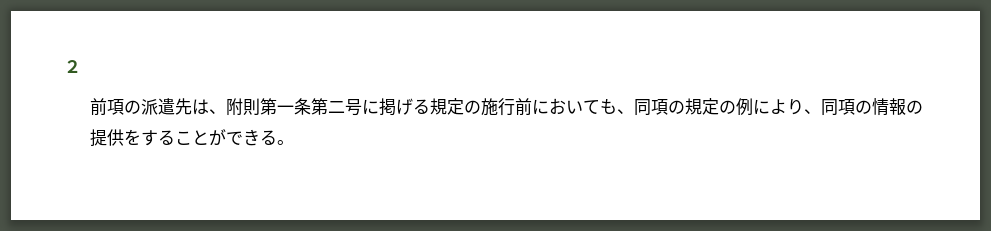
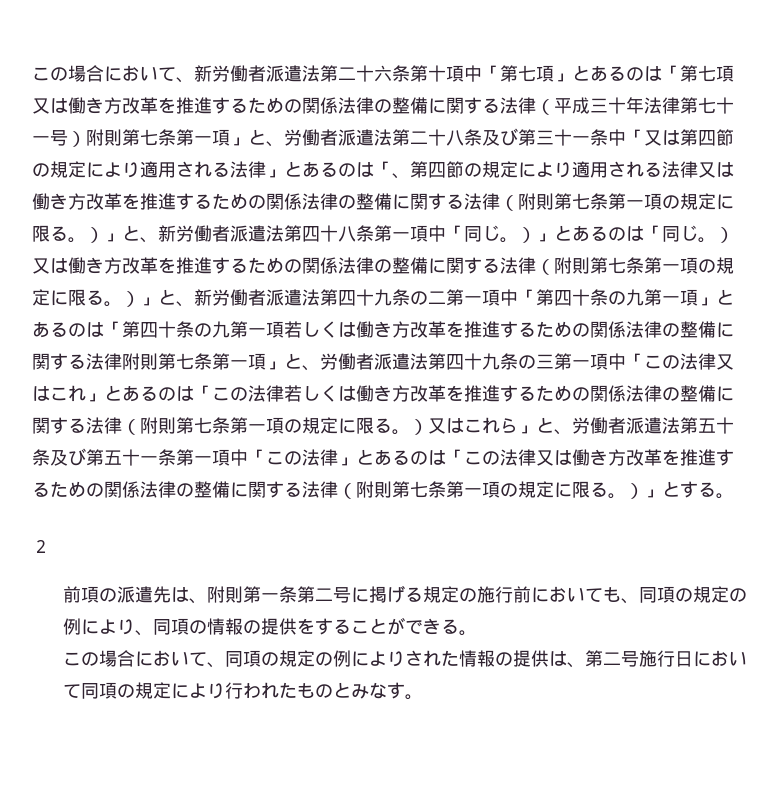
+ この場合において、新労働者派遣法第二十六条第十項中「第七項」とあるのは「第七項又は働き方改革を推進するための関係法律の整備に関する法律（平成三十年法律第七十一号）附則第七条第一項」と、労働者派遣法第二十八条及び第三十一条中「又は第四節の規定により適用される法律」とあるのは「、第四節の規定により適用される法律又は働き方改革を推進するための関係法律の整備に関する法律（附則第七条第一項の規定に限る。）」と、新労働者派遣法第四十八条第一項中「同じ。）」とあるのは「同じ。）又は働き方改革を推進するための関係法律の整備に関する法律（附則第七条第一項の規定に限る。）」と、新労働者派遣法第四十九条の二第一項中「第四十条の九第一項」とあるのは「第四十条の九第一項若しくは働き方改革を推進するための関係法律の整備に関する法律附則第七条第一項」と、労働者派遣法第四十九条の三第一項中「この法律又はこれ」とあるのは「この法律若しくは働き方改革を推進するための関係法律の整備に関する法律（附則第七条第一項の規定に限る。）又はこれら」と、労働者派遣法第五十条及び第五十一条第一項中「この法律」とあるのは「この法律又は働き方改革を推進するための関係法律の整備に関する法律（附則第七条第一項の規定に限る。）」とする。
+ この場合において、同項の規定の例によりされた情報の提供は、第二号施行日において同項の規定により行われたものとみなす。

